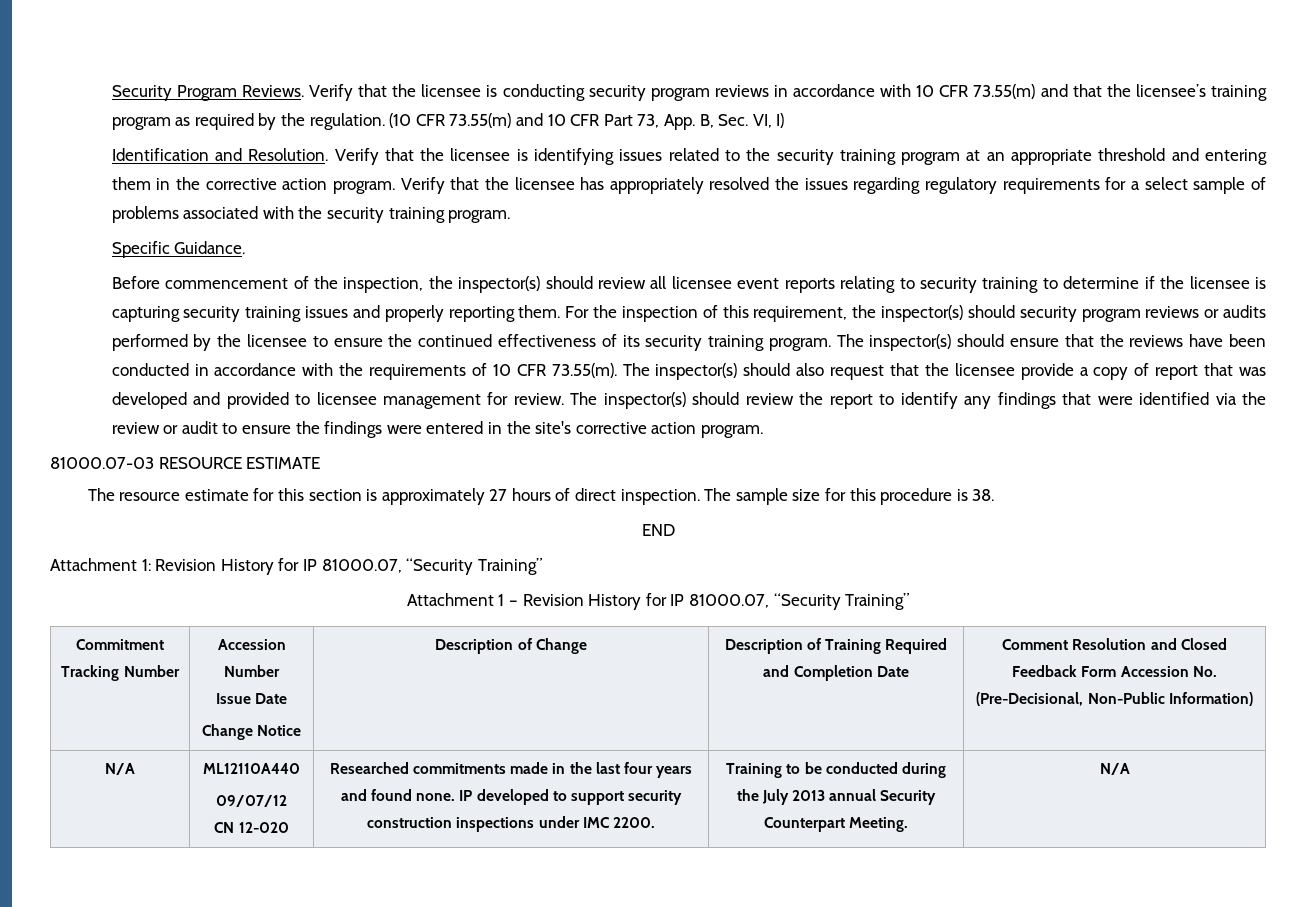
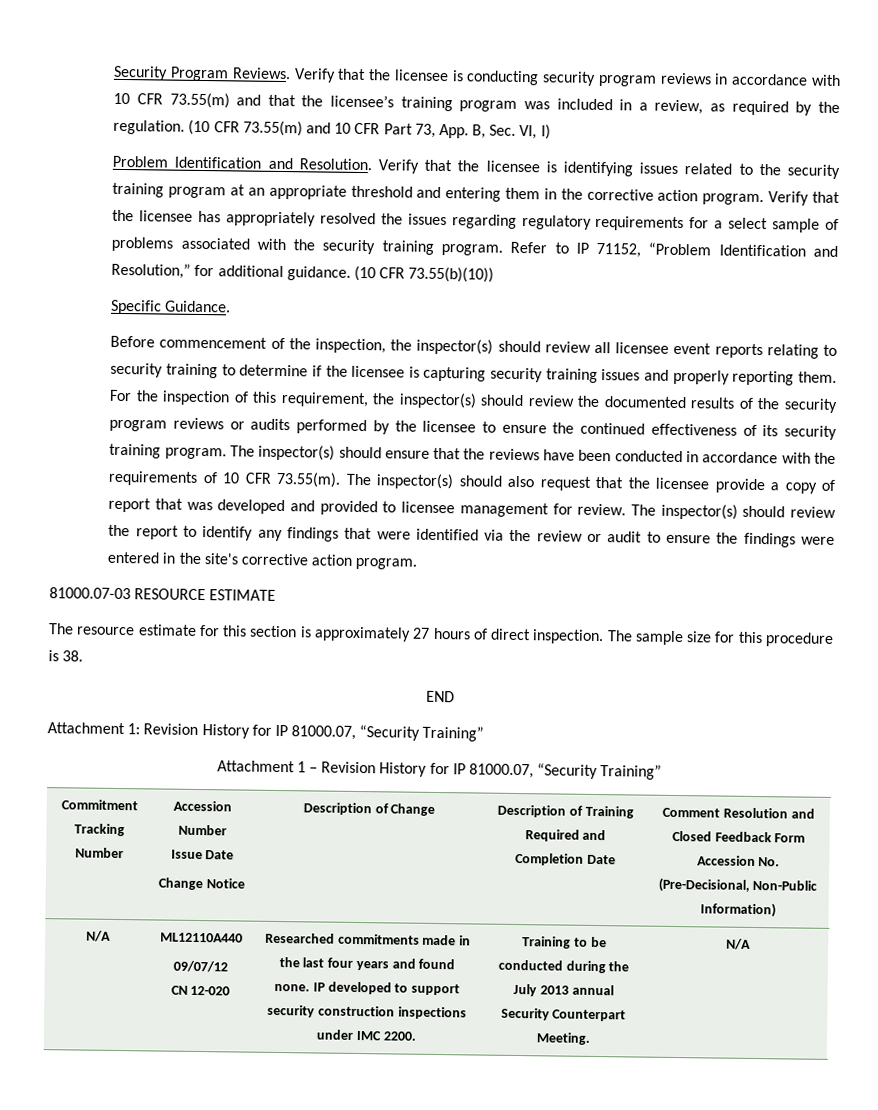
- Verify that the licensee is conducting security program reviews in accordance with 10 CFR 73.55(m) and that the licensee’s training program as required by the regulation.
+ Verify that the licensee is conducting security program reviews in accordance with 10 CFR 73.55(m) and that the licensee’s training program was included in a review, as required by the regulation.
- Identification and Resolution.
+ Problem Identification and Resolution.
+ Refer to IP 71152, “Problem Identification and Resolution,” for additional guidance. (10 CFR 73.55(b)(10))
- For the inspection of this requirement, the inspector(s) should security program reviews or audits performed by the licensee to ensure the continued effectiveness of its security training program.
+ For the inspection of this requirement, the inspector(s) should review the documented results of the security program reviews or audits performed by the licensee to ensure the continued effectiveness of its security training program.

